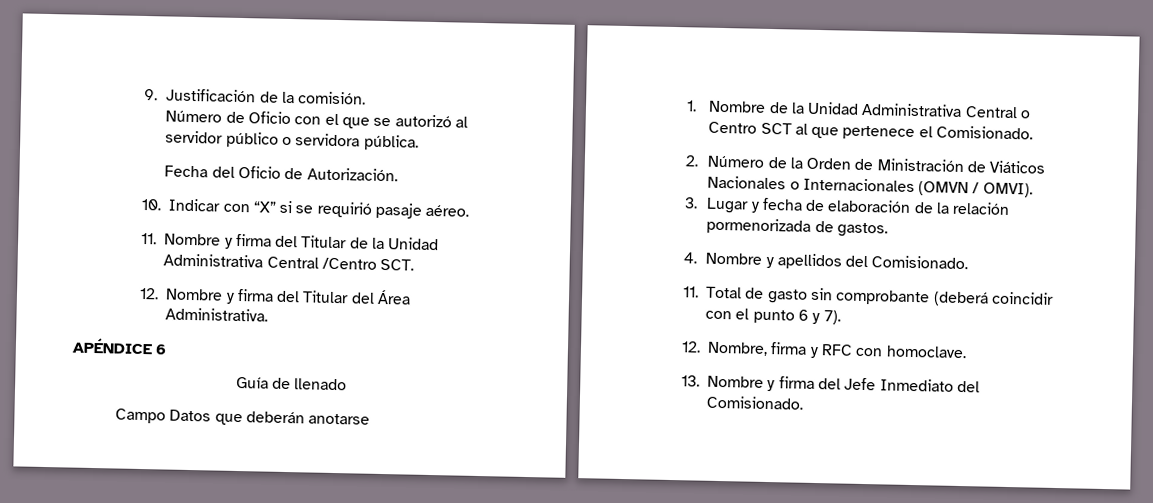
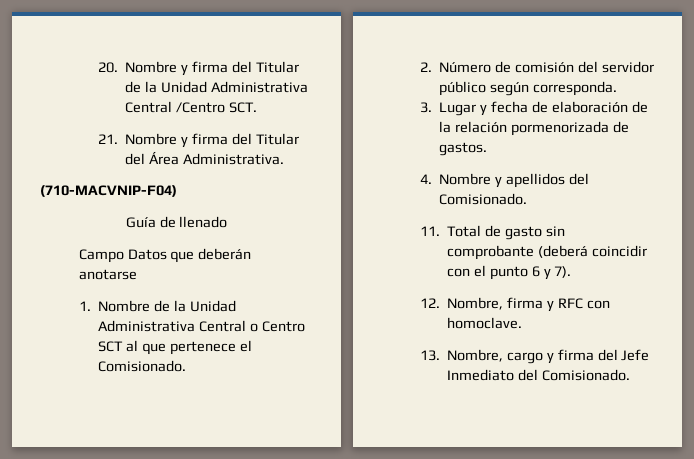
- 9. Justificación de la comisión.
- Número de Oficio con el que se autorizó al servidor público o servidora pública.
- Fecha del Oficio de Autorización.
- 10. Indicar con “X” si se requirió pasaje aéreo.
- 11. Nombre y firma del Titular de la Unidad Administrativa Central /Centro SCT.
+ 20. Nombre y firma del Titular de la Unidad Administrativa Central /Centro SCT.
- 12. Nombre y firma del Titular del Área Administrativa.
+ 21. Nombre y firma del Titular del Área Administrativa.
- APÉNDICE 6
+ (710-MACVNIP-F04)
- 2. Número de la Orden de Ministración de Viáticos Nacionales o Internacionales (OMVN / OMVI).
+ 2. Número de comisión del servidor público según corresponda.
- 13. Nombre y firma del Jefe Inmediato del Comisionado.
+ 13. Nombre, cargo y firma del Jefe Inmediato del Comisionado.

